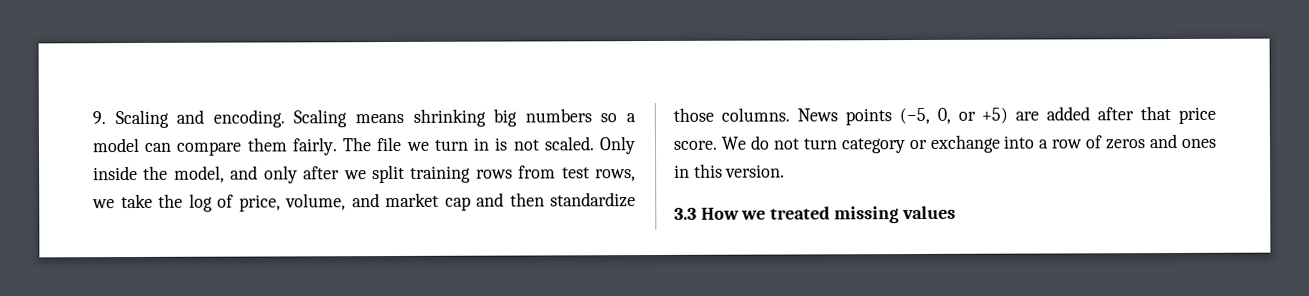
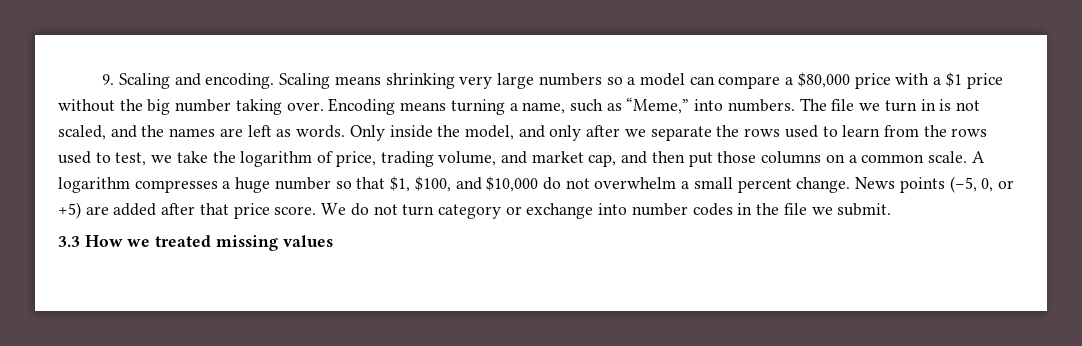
- Scaling means shrinking big numbers so a model can compare them fairly.
+ Scaling means shrinking very large numbers so a model can compare a $80,000 price with a $1 price without the big number taking over. Encoding means turning a name, such as “Meme,” into numbers.
- The file we turn in is not scaled.
+ The file we turn in is not scaled, and the names are left as words.
- Only inside the model, and only after we split training rows from test rows, we take the log of price, volume, and market cap and then standardize those columns.
+ Only inside the model, and only after we separate the rows used to learn from the rows used to test, we take the logarithm of price, trading volume, and market cap, and then put those columns on a common scale. A logarithm compresses a huge number so that $1, $100, and $10,000 do not overwhelm a small percent change.
- We do not turn category or exchange into a row of zeros and ones in this version.
+ We do not turn category or exchange into number codes in the file we submit.

